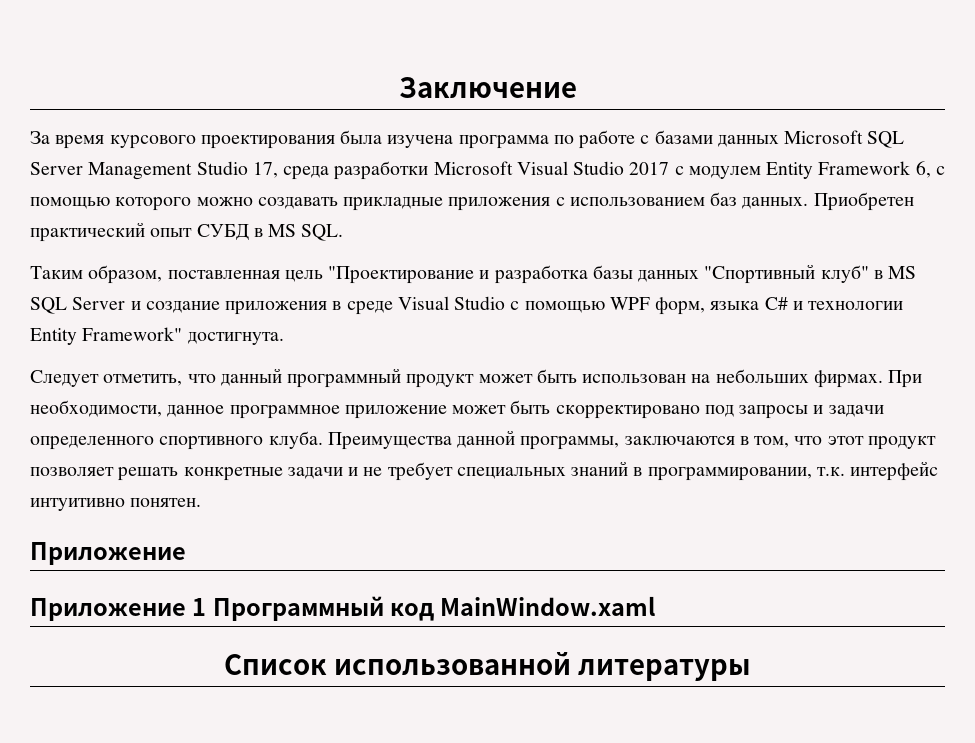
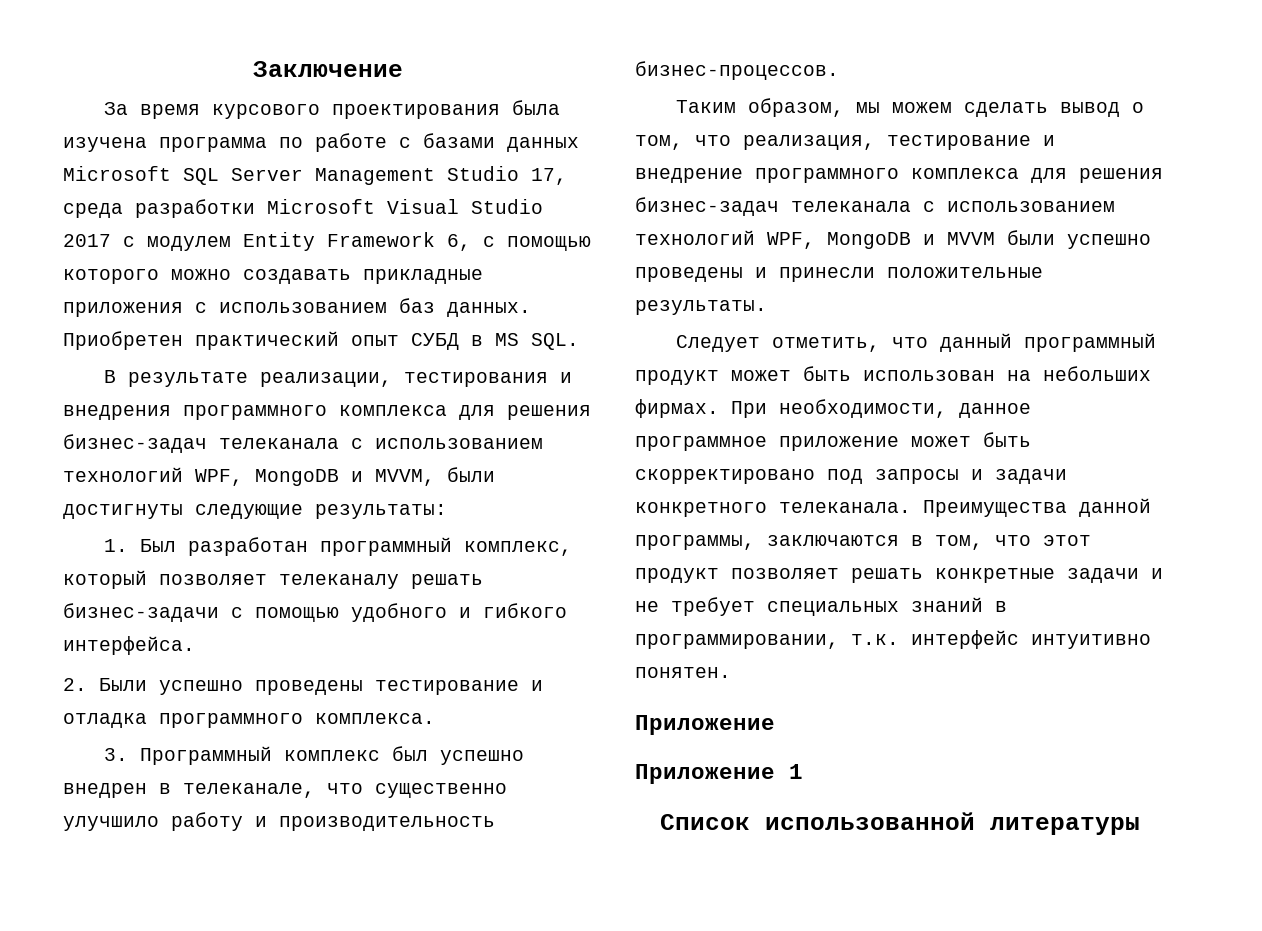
- Таким образом, поставленная цель "Проектирование и разработка базы данных "Спортивный клуб" в MS SQL Server и создание приложения в среде Visual Studio с помощью WPF форм, языка C# и технологии Entity Framework" достигнута.
+ В результате реализации, тестирования и внедрения программного комплекса для решения бизнес-задач телеканала с использованием технологий WPF, MongoDB и MVVM, были достигнуты следующие результаты:
+ 1. Был разработан программный комплекс, который позволяет телеканалу решать бизнес-задачи с помощью удобного и гибкого интерфейса.
+ 2. Были успешно проведены тестирование и отладка программного комплекса.
+ 3. Программный комплекс был успешно внедрен в телеканале, что существенно улучшило работу и производительность бизнес-процессов.
+ Таким образом, мы можем сделать вывод о том, что реализация, тестирование и внедрение программного комплекса для решения бизнес-задач телеканала с использованием технологий WPF, MongoDB и MVVM были успешно проведены и принесли положительные результаты.
- При необходимости, данное программное приложение может быть скорректировано под запросы и задачи определенного спортивного клуба.
+ При необходимости, данное программное приложение может быть скорректировано под запросы и задачи конкретного телеканала.
- Приложение 1 Программный код MainWindow.xaml
+ Приложение 1

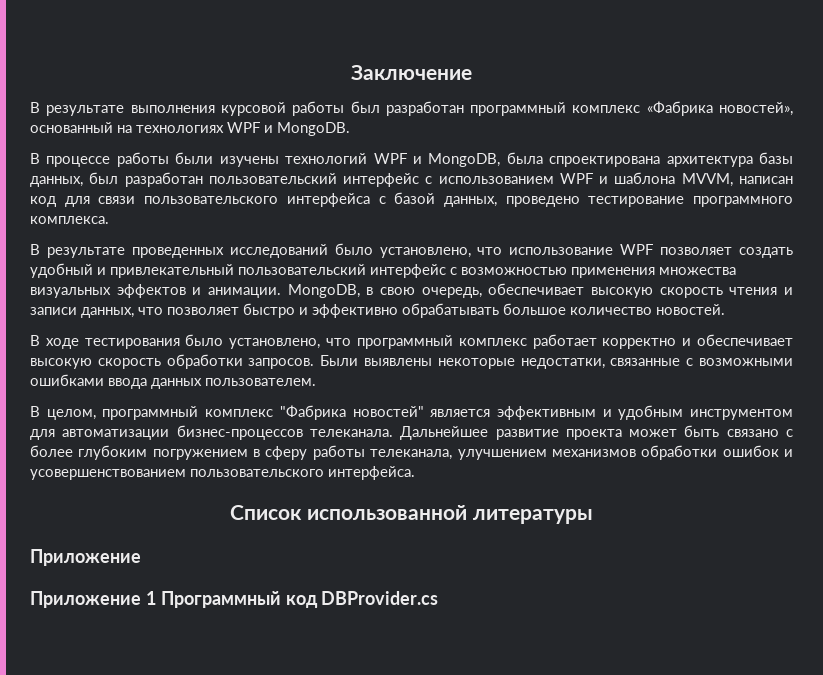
- За время курсового проектирования была изучена программа по работе с базами данных Microsoft SQL Server Management Studio 17, среда разработки Microsoft Visual Studio 2017 с модулем Entity Framework 6, с помощью которого можно создавать прикладные приложения с использованием баз данных. Приобретен практический опыт СУБД в MS SQL.
- В результате реализации, тестирования и внедрения программного комплекса для решения бизнес-задач телеканала с использованием технологий WPF, MongoDB и MVVM, были достигнуты следующие результаты:
- 1. Был разработан программный комплекс, который позволяет телеканалу решать бизнес-задачи с помощью удобного и гибкого интерфейса.
- 2. Были успешно проведены тестирование и отладка программного комплекса.
- 3. Программный комплекс был успешно внедрен в телеканале, что существенно улучшило работу и производительность бизнес-процессов.
- Таким образом, мы можем сделать вывод о том, что реализация, тестирование и внедрение программного комплекса для решения бизнес-задач телеканала с использованием технологий WPF, MongoDB и MVVM были успешно проведены и принесли положительные результаты.
- Следует отметить, что данный программный продукт может быть использован на небольших фирмах. При необходимости, данное программное приложение может быть скорректировано под запросы и задачи конкретного телеканала. Преимущества данной программы, заключаются в том, что этот продукт позволяет решать конкретные задачи и не требует специальных знаний в программировании, т.к. интерфейс интуитивно понятен.
+ В результате выполнения курсовой работы был разработан программный комплекс «Фабрика новостей», основанный на технологиях WPF и MongoDB.
+ В процессе работы были изучены технологий WPF и MongoDB, была спроектирована архитектура базы данных, был разработан пользовательский интерфейс с использованием WPF и шаблона MVVM, написан код для связи пользовательского интерфейса с базой данных, проведено тестирование программного комплекса.
+ В результате проведенных исследований было установлено, что использование WPF позволяет создать удобный и привлекательный пользовательский интерфейс с возможностью применения множества визуальных эффектов и анимации. MongoDB, в свою очередь, обеспечивает высокую скорость чтения и записи данных, что позволяет быстро и эффективно обрабатывать большое количество новостей.
+ В ходе тестирования было установлено, что программный комплекс работает корректно и обеспечивает высокую скорость обработки запросов. Были выявлены некоторые недостатки, связанные с возможными ошибками ввода данных пользователем.
+ В целом, программный комплекс "Фабрика новостей" является эффективным и удобным инструментом для автоматизации бизнес-процессов телеканала. Дальнейшее развитие проекта может быть связано с более глубоким погружением в сферу работы телеканала, улучшением механизмов обработки ошибок и усовершенствованием пользовательского интерфейса.
+ Список использованной литературы
- Приложение 1
- Список использованной литературы
+ Приложение 1 Программный код DBProvider.cs

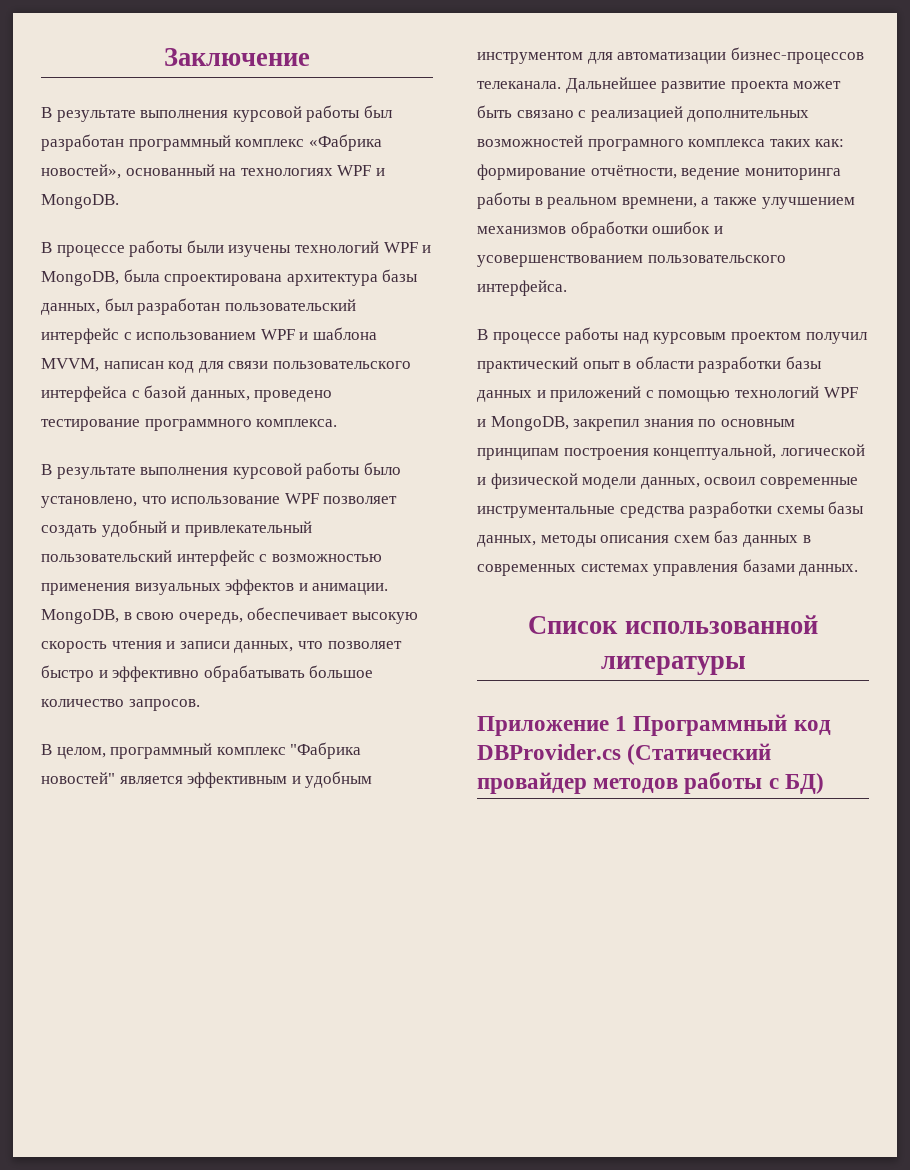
- В результате проведенных исследований было установлено, что использование WPF позволяет создать удобный и привлекательный пользовательский интерфейс с возможностью применения множества визуальных эффектов и анимации.
+ В результате выполнения курсовой работы было установлено, что использование WPF позволяет создать удобный и привлекательный пользовательский интерфейс с возможностью применения визуальных эффектов и анимации.
- MongoDB, в свою очередь, обеспечивает высокую скорость чтения и записи данных, что позволяет быстро и эффективно обрабатывать большое количество новостей.
- В ходе тестирования было установлено, что программный комплекс работает корректно и обеспечивает высокую скорость обработки запросов. Были выявлены некоторые недостатки, связанные с возможными ошибками ввода данных пользователем.
+ MongoDB, в свою очередь, обеспечивает высокую скорость чтения и записи данных, что позволяет быстро и эффективно обрабатывать большое количество запросов.
- Дальнейшее развитие проекта может быть связано с более глубоким погружением в сферу работы телеканала, улучшением механизмов обработки ошибок и усовершенствованием пользовательского интерфейса.
+ Дальнейшее развитие проекта может быть связано с реализацией дополнительных возможностей програмного комплекса таких как: формирование отчётности, ведение мониторинга работы в реальном времнени, а также улучшением механизмов обработки ошибок и усовершенствованием пользовательского интерфейса.
+ В процессе работы над курсовым проектом получил практический опыт в области разработки базы данных и приложений с помощью технологий WPF и MongoDB, закрепил знания по основным принципам построения концептуальной, логической и физической модели данных, освоил современные инструментальные средства разработки схемы базы данных, методы описания схем баз данных в современных системах управления базами данных.
  Список использованной литературы
- Приложение
- Приложение 1 Программный код DBProvider.cs
+ Приложение 1 Программный код DBProvider.cs (Статический провайдер методов работы с БД)

